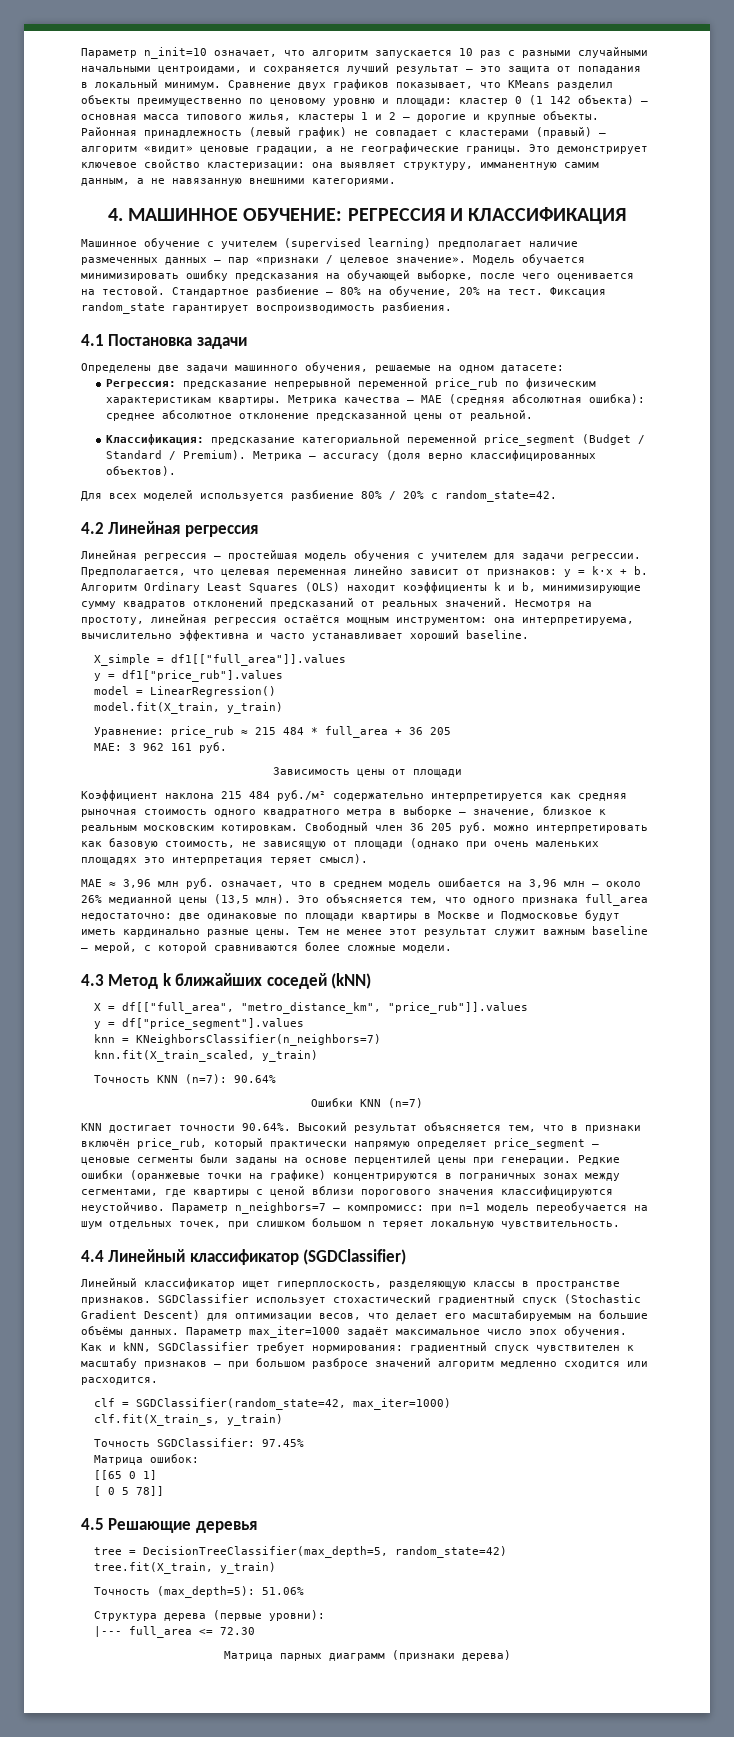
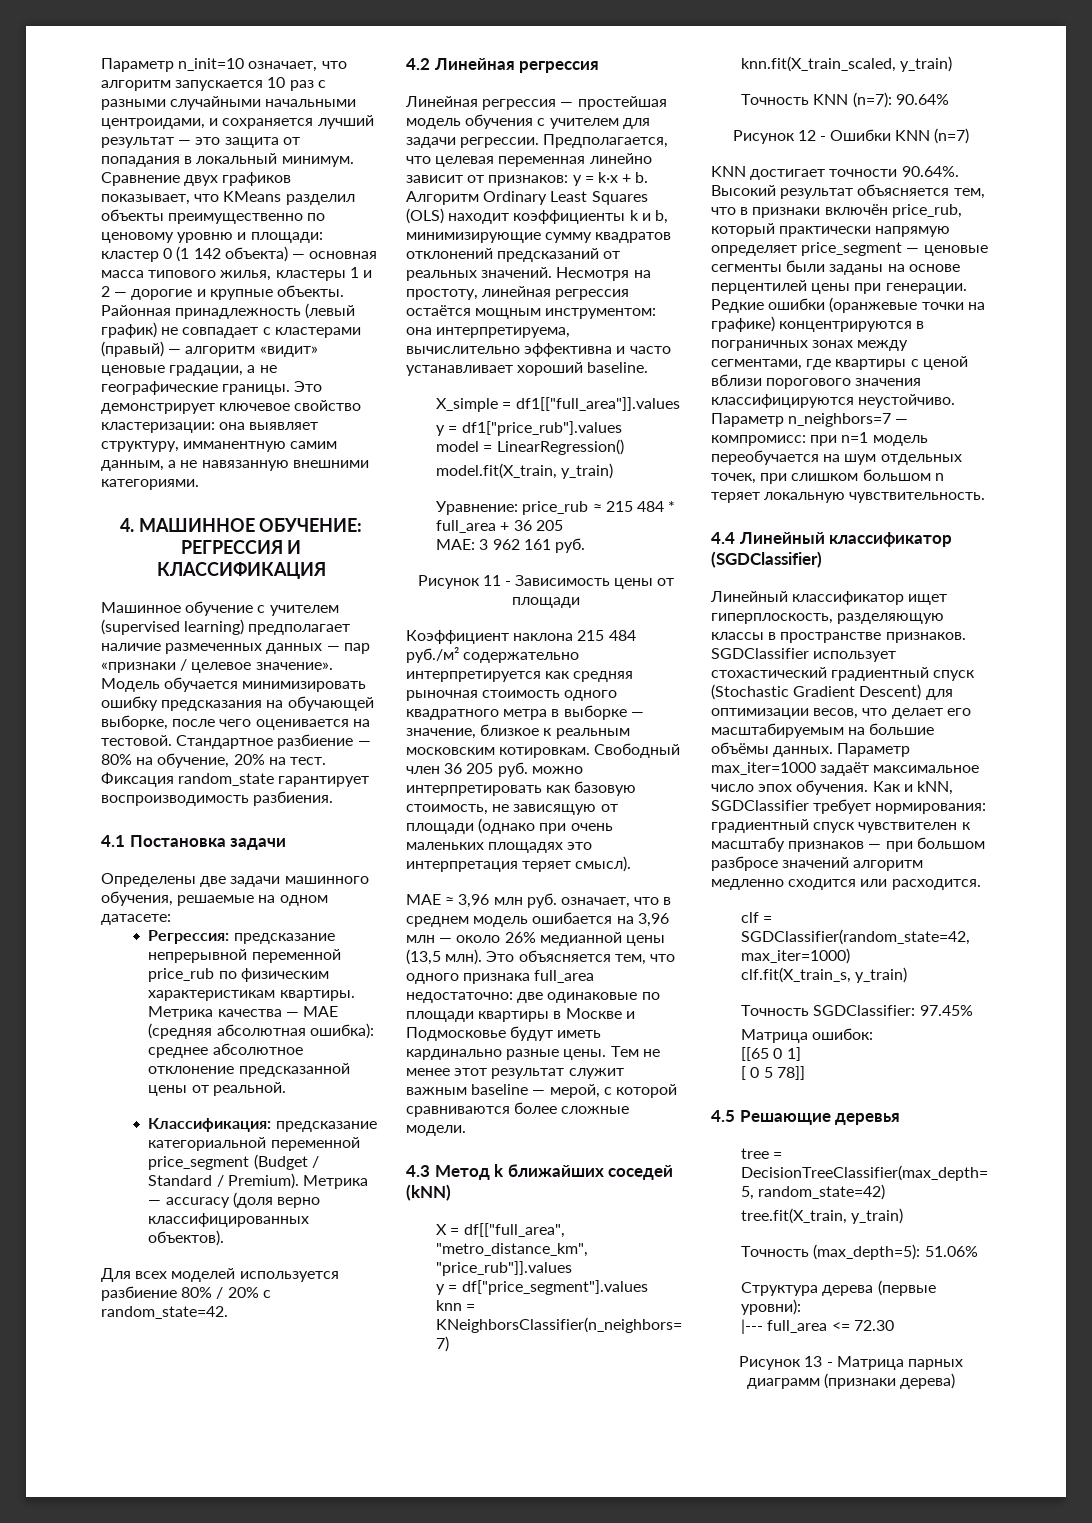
- Зависимость цены от площади
+ Рисунок 11 - Зависимость цены от площади
- Ошибки KNN (n=7)
+ Рисунок 12 - Ошибки KNN (n=7)
- Матрица парных диаграмм (признаки дерева)
+ Рисунок 13 - Матрица парных диаграмм (признаки дерева)

